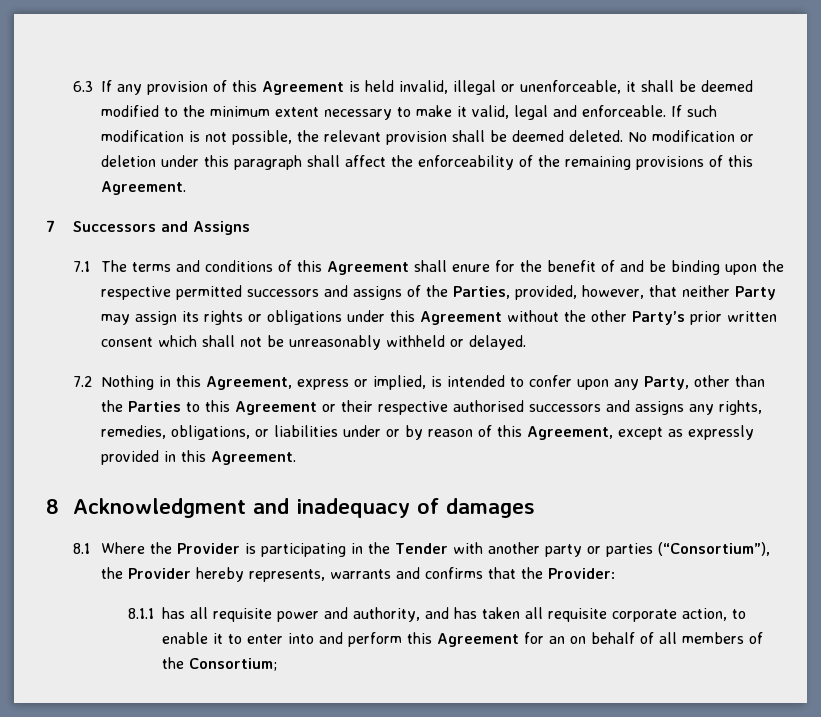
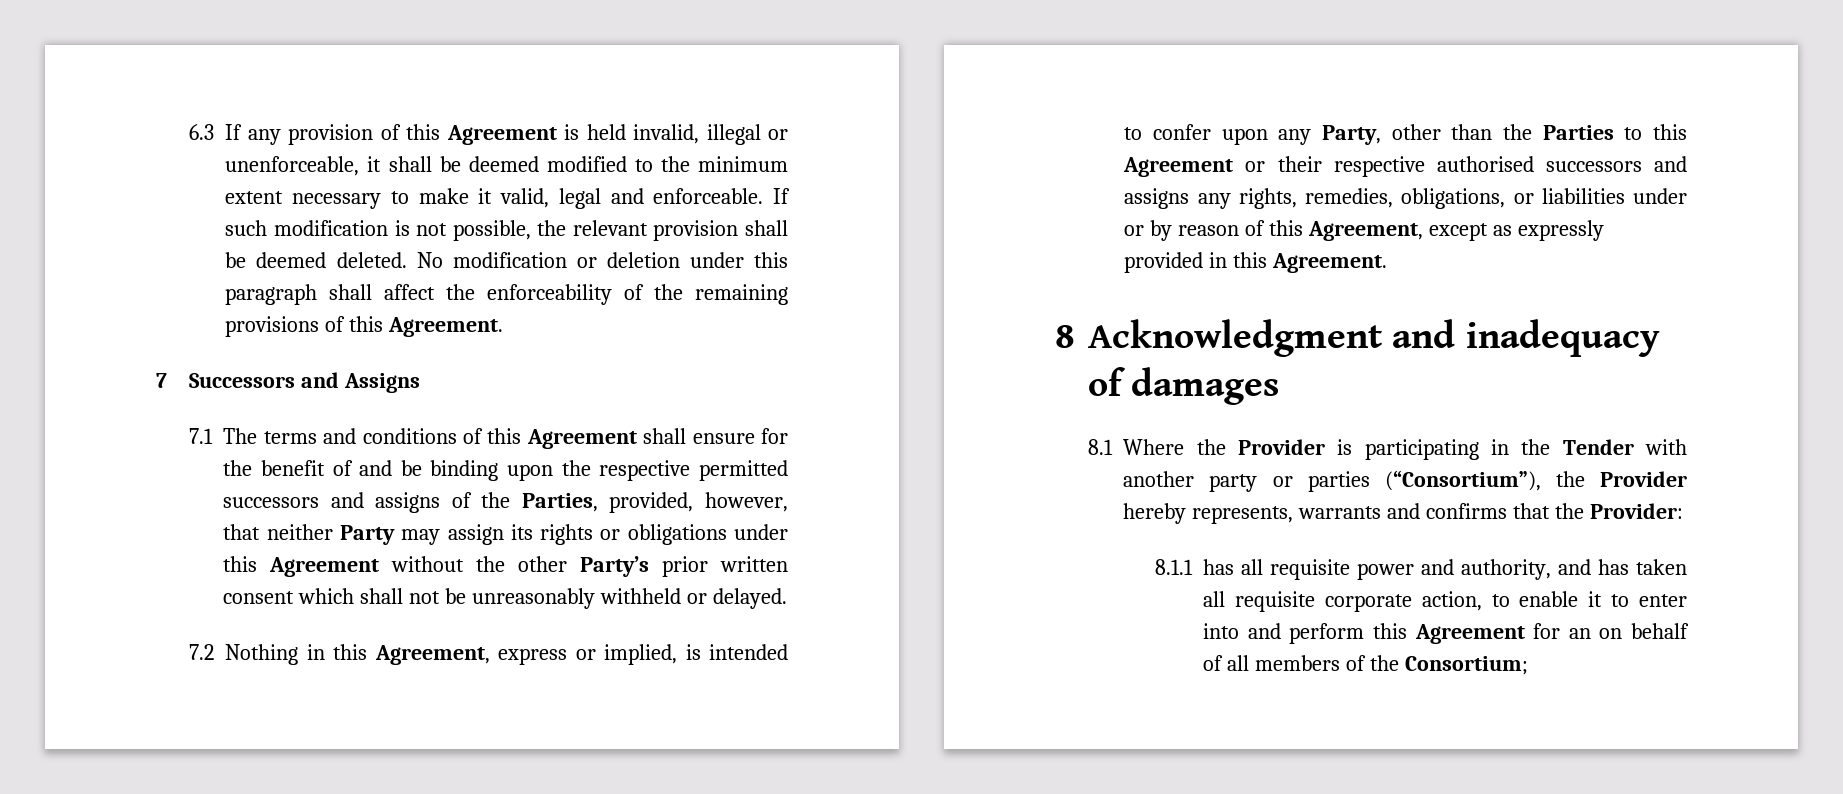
- 7.1 The terms and conditions of this Agreement shall enure for the benefit of and be binding upon the respective permitted successors and assigns of the Parties, provided, however, that neither Party may assign its rights or obligations under this Agreement without the other Party’s prior written consent which shall not be unreasonably withheld or delayed.
+ 7.1 The terms and conditions of this Agreement shall ensure for the benefit of and be binding upon the respective permitted successors and assigns of the Parties, provided, however, that neither Party may assign its rights or obligations under this Agreement without the other Party’s prior written consent which shall not be unreasonably withheld or delayed.

